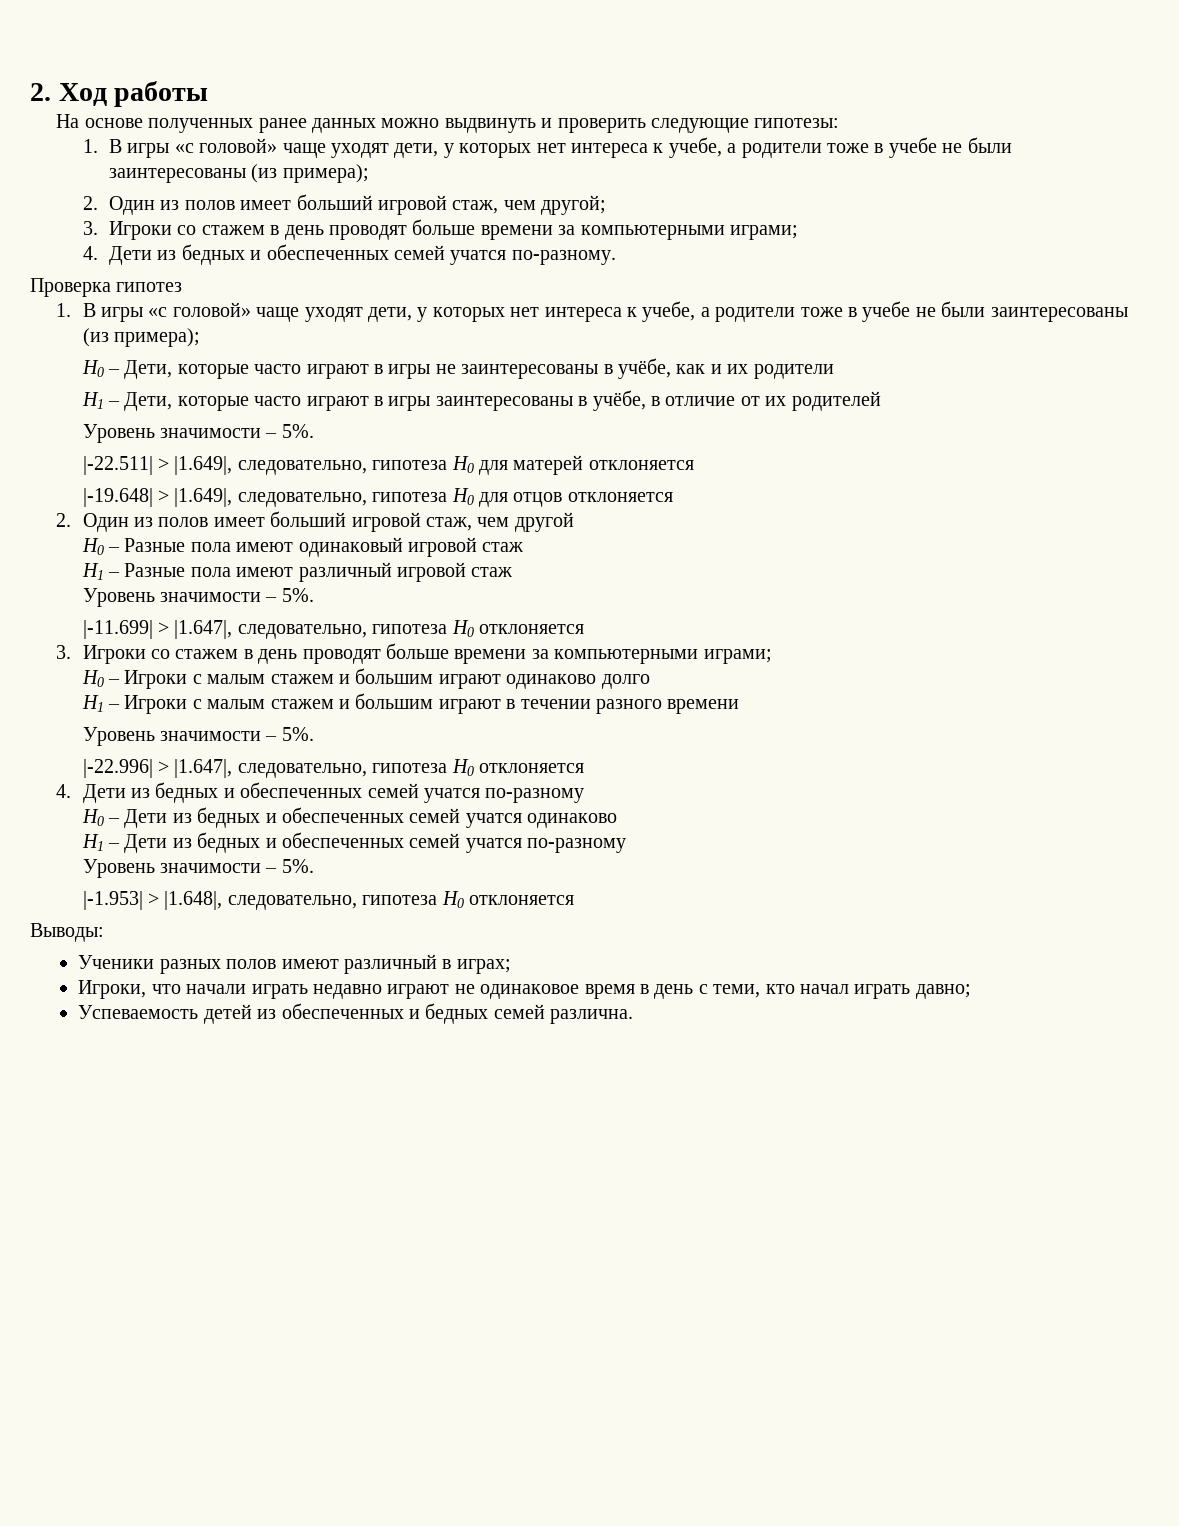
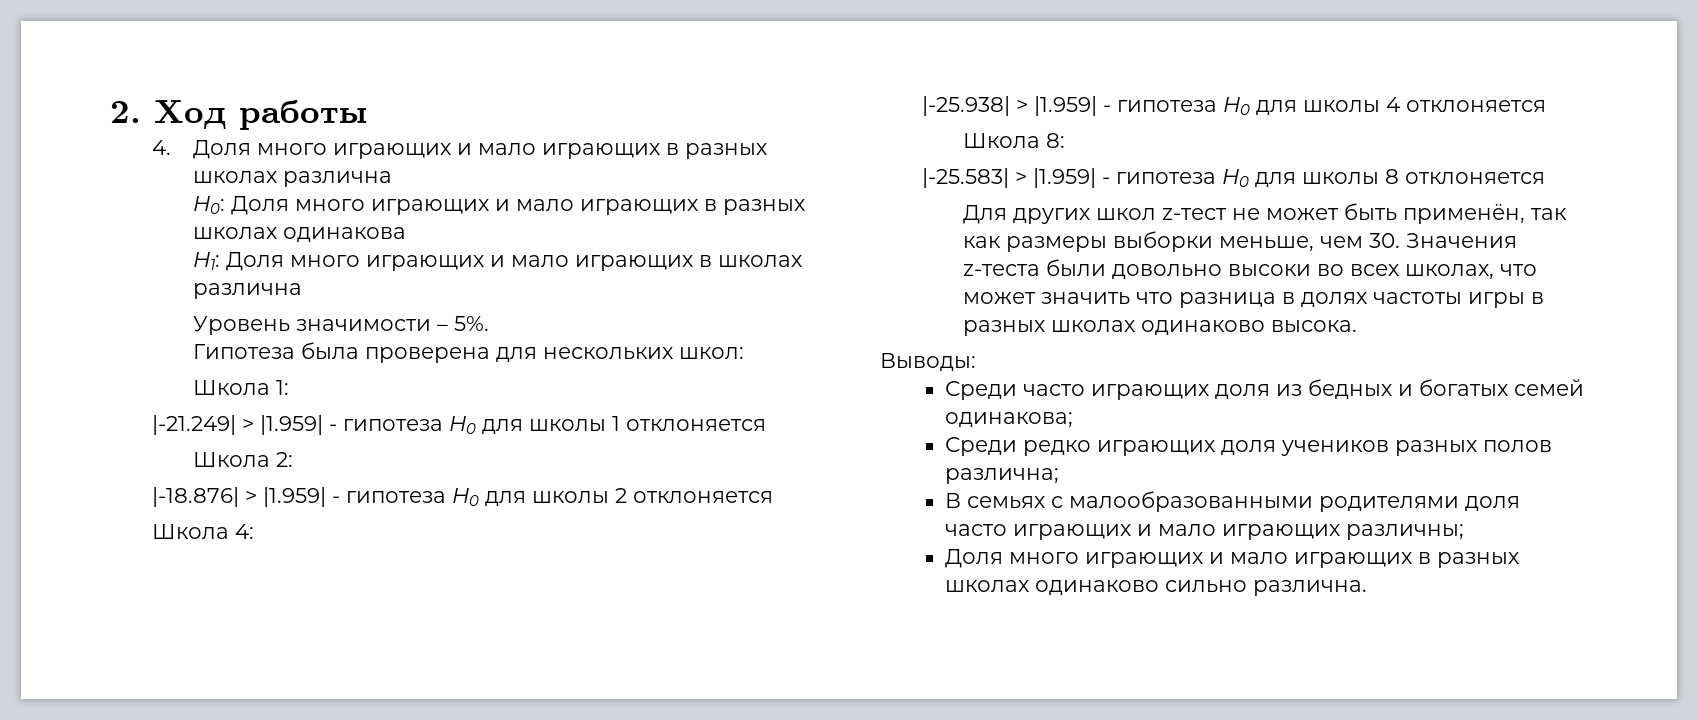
- На основе полученных ранее данных можно выдвинуть и проверить следующие гипотезы:
- 1. В игры «с головой» чаще уходят дети, у которых нет интереса к учебе, а родители тоже в учебе не были заинтересованы (из примера);
- 2. Один из полов имеет больший игровой стаж, чем другой;
- 3. Игроки со стажем в день проводят больше времени за компьютерными играми;
- 4. Дети из бедных и обеспеченных семей учатся по-разному.
- Проверка гипотез
- 1. В игры «с головой» чаще уходят дети, у которых нет интереса к учебе, а родители тоже в учебе не были заинтересованы (из примера);
- H0 – Дети, которые часто играют в игры не заинтересованы в учёбе, как и их родители
- H1 – Дети, которые часто играют в игры заинтересованы в учёбе, в отличие от их родителей
+ 4. Доля много играющих и мало играющих в разных школах различна
+ H0: Доля много играющих и мало играющих в разных школах одинакова
+ H1: Доля много играющих и мало играющих в школах различна
  Уровень значимости – 5%.
- |-22.511| > |1.649|, следовательно, гипотеза H0 для матерей отклоняется
- |-19.648| > |1.649|, следовательно, гипотеза H0 для отцов отклоняется
- 2. Один из полов имеет больший игровой стаж, чем другой
- H0 – Разные пола имеют одинаковый игровой стаж
- H1 – Разные пола имеют различный игровой стаж
- Уровень значимости – 5%.
- |-11.699| > |1.647|, следовательно, гипотеза H0 отклоняется
- 3. Игроки со стажем в день проводят больше времени за компьютерными играми;
- H0 – Игроки с малым стажем и большим играют одинаково долго
- H1 – Игроки с малым стажем и большим играют в течении разного времени
- Уровень значимости – 5%.
- |-22.996| > |1.647|, следовательно, гипотеза H0 отклоняется
- 4. Дети из бедных и обеспеченных семей учатся по-разному
- H0 – Дети из бедных и обеспеченных семей учатся одинаково
- H1 – Дети из бедных и обеспеченных семей учатся по-разному
- Уровень значимости – 5%.
- |-1.953| > |1.648|, следовательно, гипотеза H0 отклоняется
+ Гипотеза была проверена для нескольких школ:
+ Школа 1:
+ |-21.249| > |1.959| - гипотеза H0 для школы 1 отклоняется
+ Школа 2:
+ |-18.876| > |1.959| - гипотеза H0 для школы 2 отклоняется
+ Школа 4:
+ |-25.938| > |1.959| - гипотеза H0 для школы 4 отклоняется
+ Школа 8:
+ |-25.583| > |1.959| - гипотеза H0 для школы 8 отклоняется
+ Для других школ z-тест не может быть применён, так как размеры выборки меньше, чем 30. Значения z-теста были довольно высоки во всех школах, что может значить что разница в долях частоты игры в разных школах одинаково высока.
  Выводы:
- Ученики разных полов имеют различный в играх;
- Игроки, что начали играть недавно играют не одинаковое время в день с теми, кто начал играть давно;
- Успеваемость детей из обеспеченных и бедных семей различна.
+ Среди часто играющих доля из бедных и богатых семей одинакова;
+ Среди редко играющих доля учеников разных полов различна;
+ В семьях с малообразованными родителями доля часто играющих и мало играющих различны;
+ Доля много играющих и мало играющих в разных школах одинаково сильно различна.

